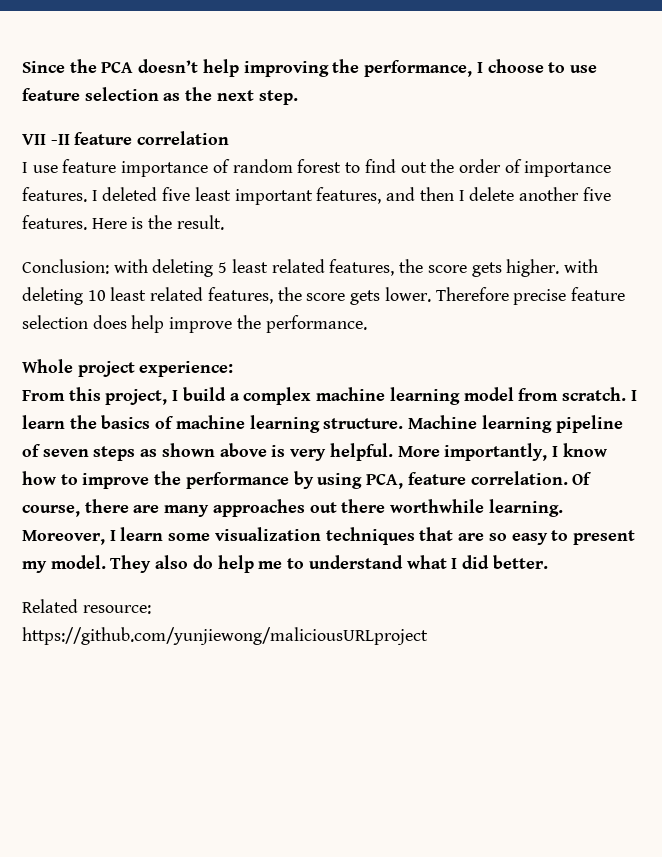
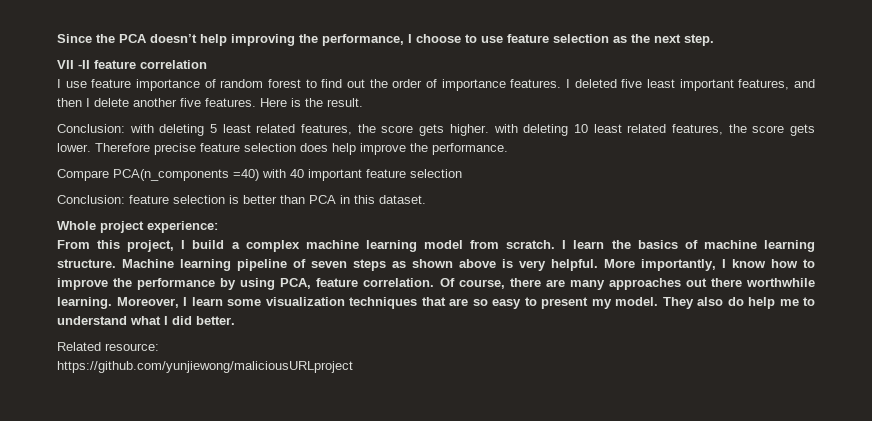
+ Compare PCA(n_components =40) with 40 important feature selection
+ Conclusion: feature selection is better than PCA in this dataset.

